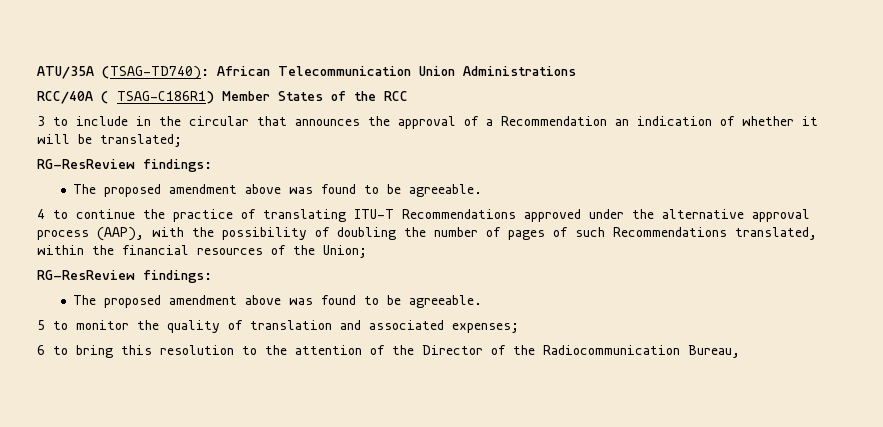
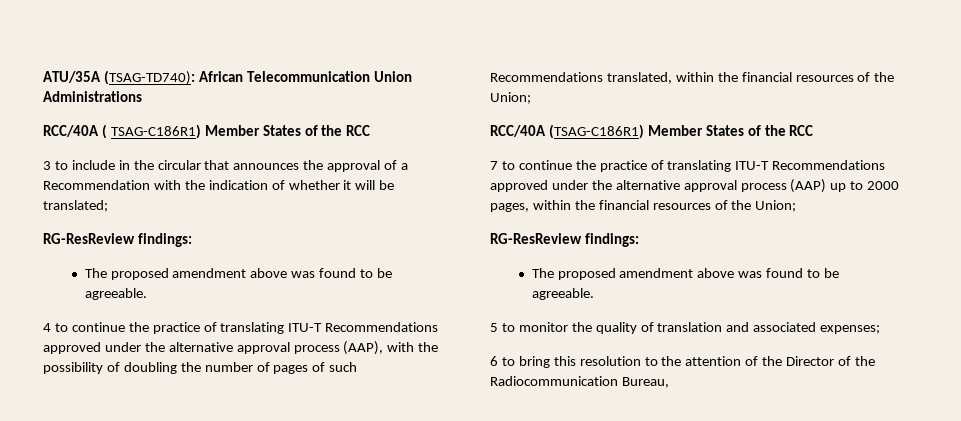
- 3 to include in the circular that announces the approval of a Recommendation an indication of whether it will be translated;
+ 3 to include in the circular that announces the approval of a Recommendation with the indication of whether it will be translated;
+ RCC/40A (TSAG-C186R1) Member States of the RCC
+ 7 to continue the practice of translating ITU-T Recommendations approved under the alternative approval process (AAP) up to 2000 pages, within the financial resources of the Union;

